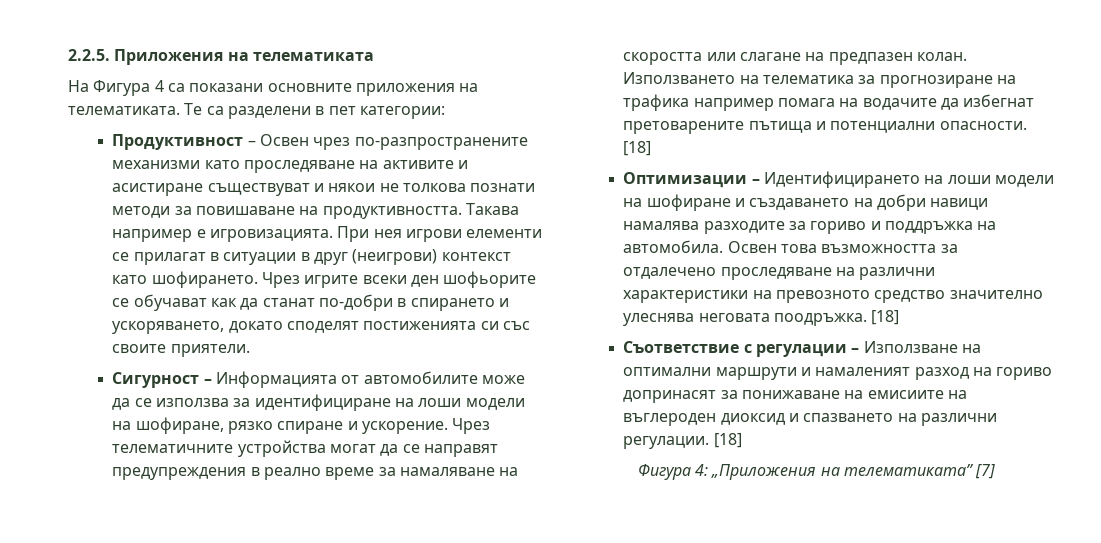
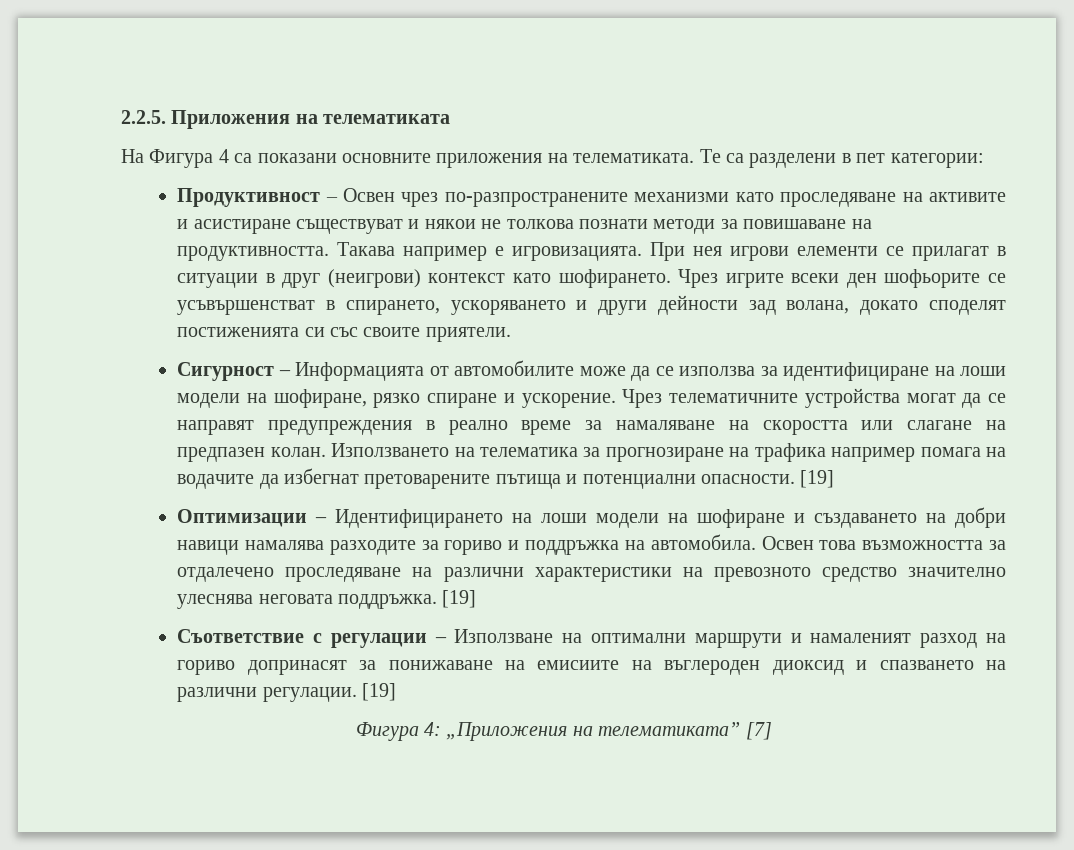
- Чрез игрите всеки ден шофьорите се обучават как да станат по-добри в спирането и ускоряването, докато споделят постиженията си със своите приятели.
+ Чрез игрите всеки ден шофьорите се усъвършенстват в спирането, ускоряването и други дейности зад волана, докато споделят постиженията си със своите приятели.
- Използването на телематика за прогнозиране на трафика например помага на водачите да избегнат претоварените пътища и потенциални опасности. [18]
+ Използването на телематика за прогнозиране на трафика например помага на водачите да избегнат претоварените пътища и потенциални опасности. [19]
- Освен това възможността за отдалечено проследяване на различни характеристики на превозното средство значително улеснява неговата поодръжка. [18]
+ Освен това възможността за отдалечено проследяване на различни характеристики на превозното средство значително улеснява неговата поддръжка. [19]
- Съответствие с регулации – Използване на оптимални маршрути и намаленият разход на гориво допринасят за понижаване на емисиите на въглероден диоксид и спазването на различни регулации. [18]
+ Съответствие с регулации – Използване на оптимални маршрути и намаленият разход на гориво допринасят за понижаване на емисиите на въглероден диоксид и спазването на различни регулации. [19]

